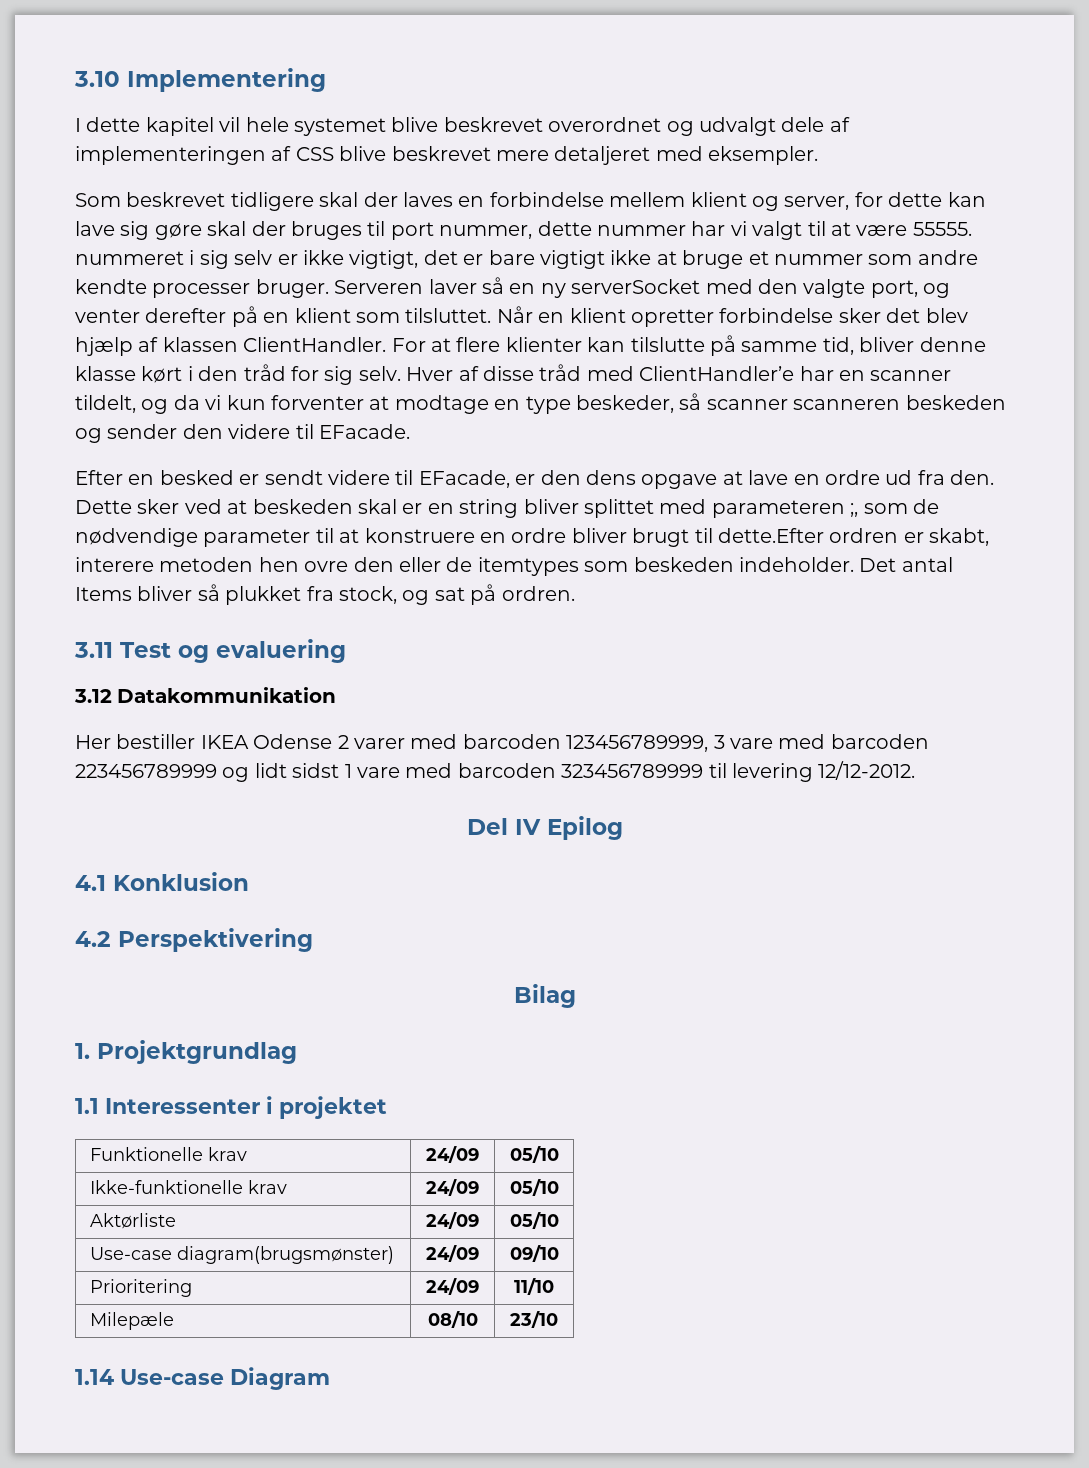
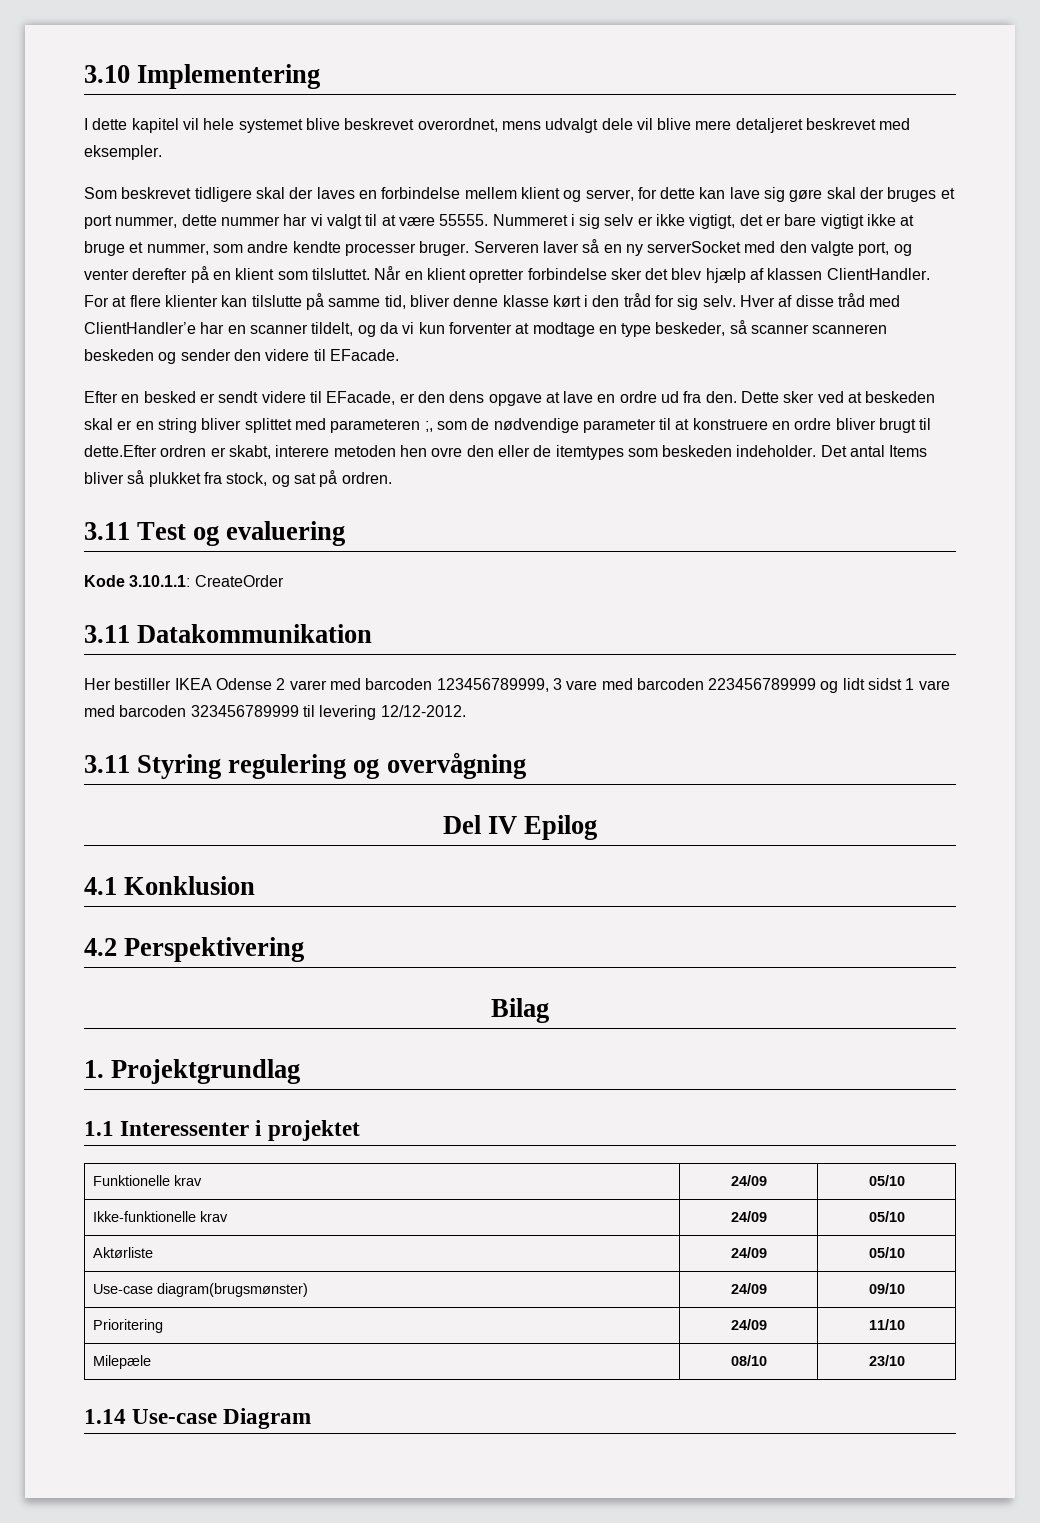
- I dette kapitel vil hele systemet blive beskrevet overordnet og udvalgt dele af implementeringen af CSS blive beskrevet mere detaljeret med eksempler.
+ I dette kapitel vil hele systemet blive beskrevet overordnet, mens udvalgt dele vil blive mere detaljeret beskrevet med eksempler.
- Som beskrevet tidligere skal der laves en forbindelse mellem klient og server, for dette kan lave sig gøre skal der bruges til port nummer, dette nummer har vi valgt til at være 55555. nummeret i sig selv er ikke vigtigt, det er bare vigtigt ikke at bruge et nummer som andre kendte processer bruger.
+ Som beskrevet tidligere skal der laves en forbindelse mellem klient og server, for dette kan lave sig gøre skal der bruges et port nummer, dette nummer har vi valgt til at være 55555. Nummeret i sig selv er ikke vigtigt, det er bare vigtigt ikke at bruge et nummer, som andre kendte processer bruger.
- 3.12 Datakommunikation
+ Kode 3.10.1.1: CreateOrder
+ 3.11 Datakommunikation
+ 3.11 Styring regulering og overvågning

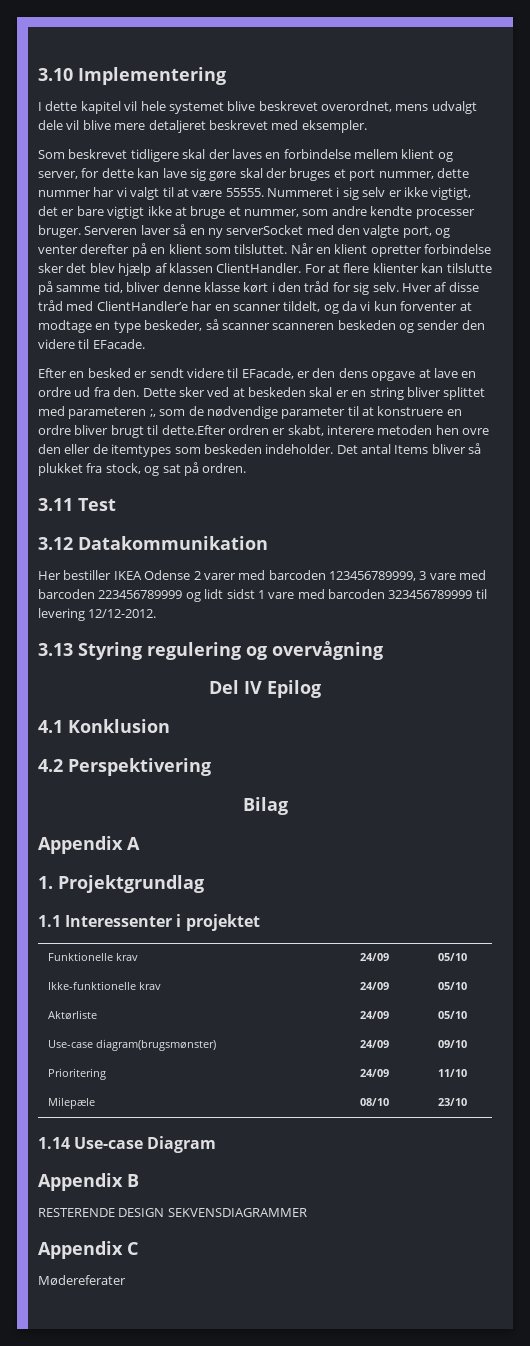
- 3.11 Test og evaluering
- Kode 3.10.1.1: CreateOrder
- 3.11 Datakommunikation
+ 3.11 Test
+ 3.12 Datakommunikation
- 3.11 Styring regulering og overvågning
+ 3.13 Styring regulering og overvågning
+ Appendix A
+ Appendix B
+ RESTERENDE DESIGN SEKVENSDIAGRAMMER
+ Appendix C
+ Mødereferater

